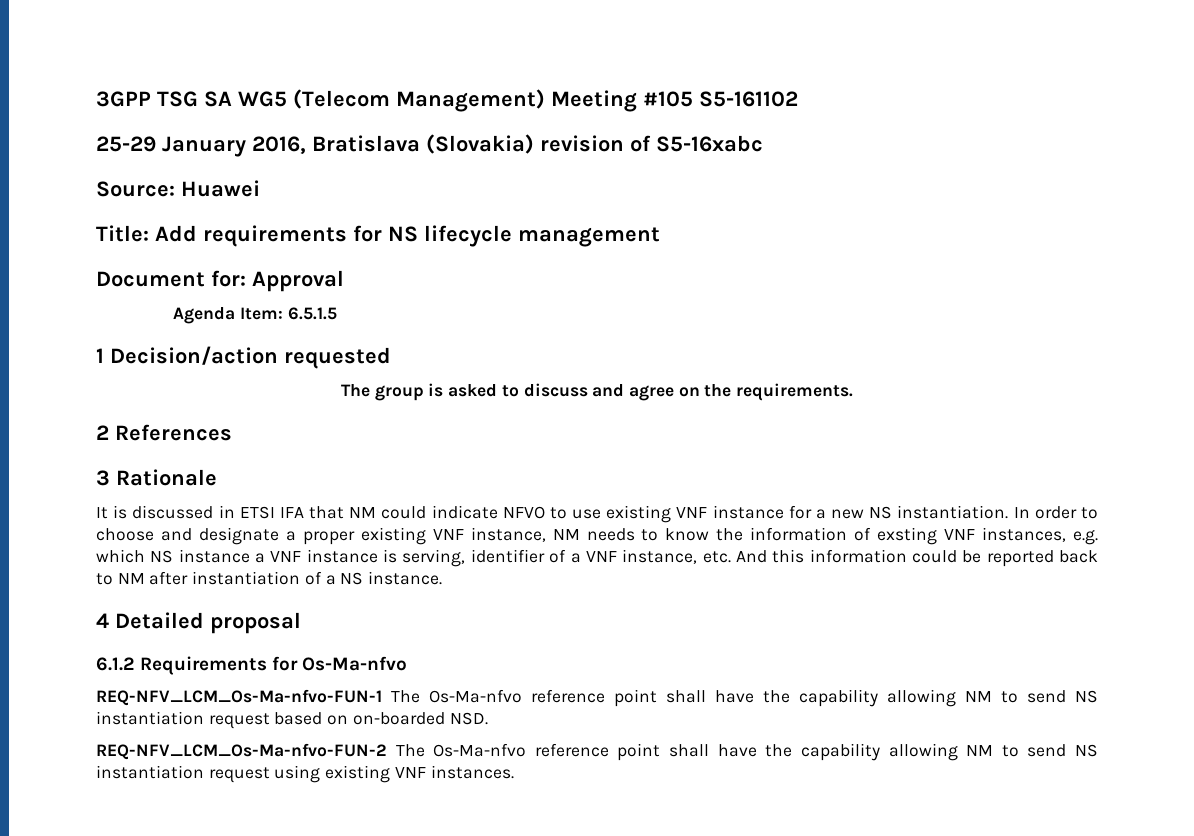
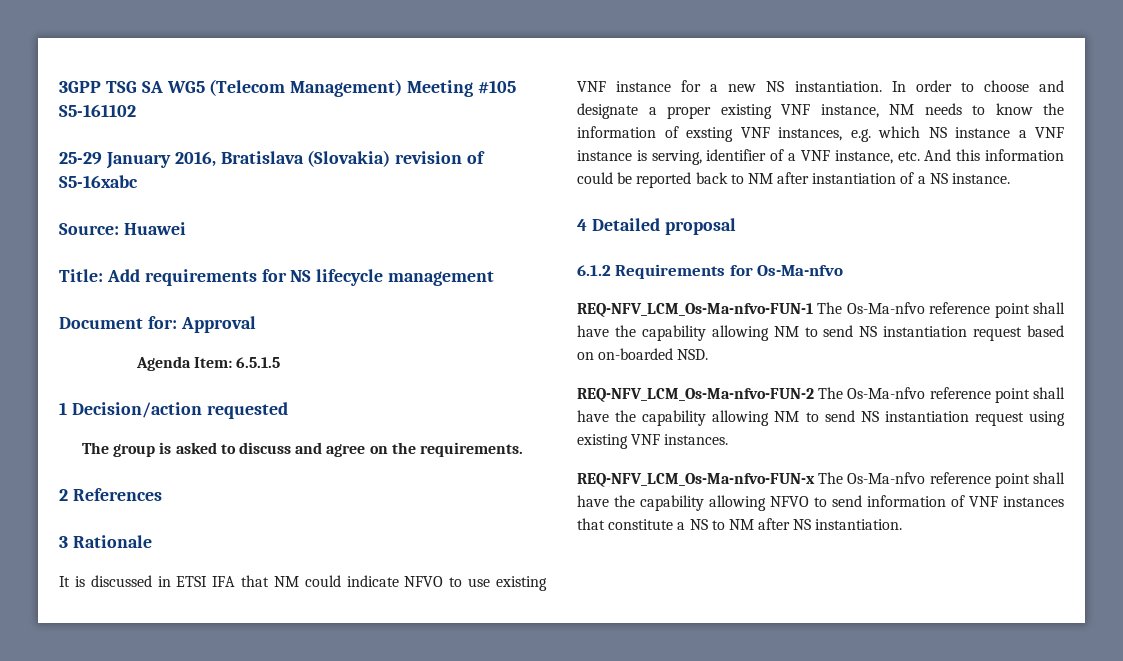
+ REQ-NFV_LCM_Os-Ma-nfvo-FUN-x The Os-Ma-nfvo reference point shall have the capability allowing NFVO to send information of VNF instances that constitute a NS to NM after NS instantiation.

